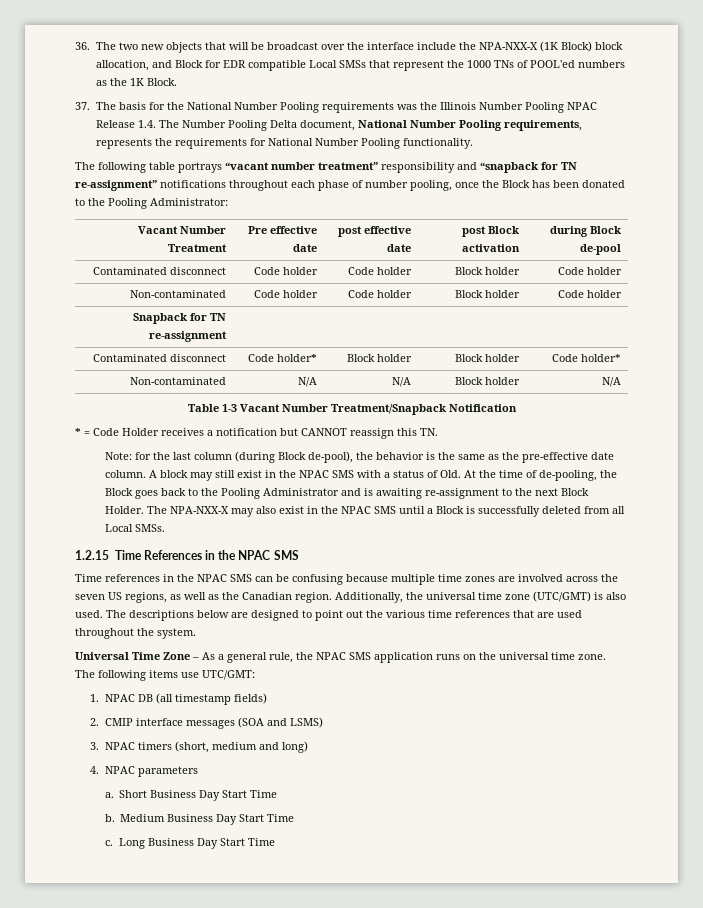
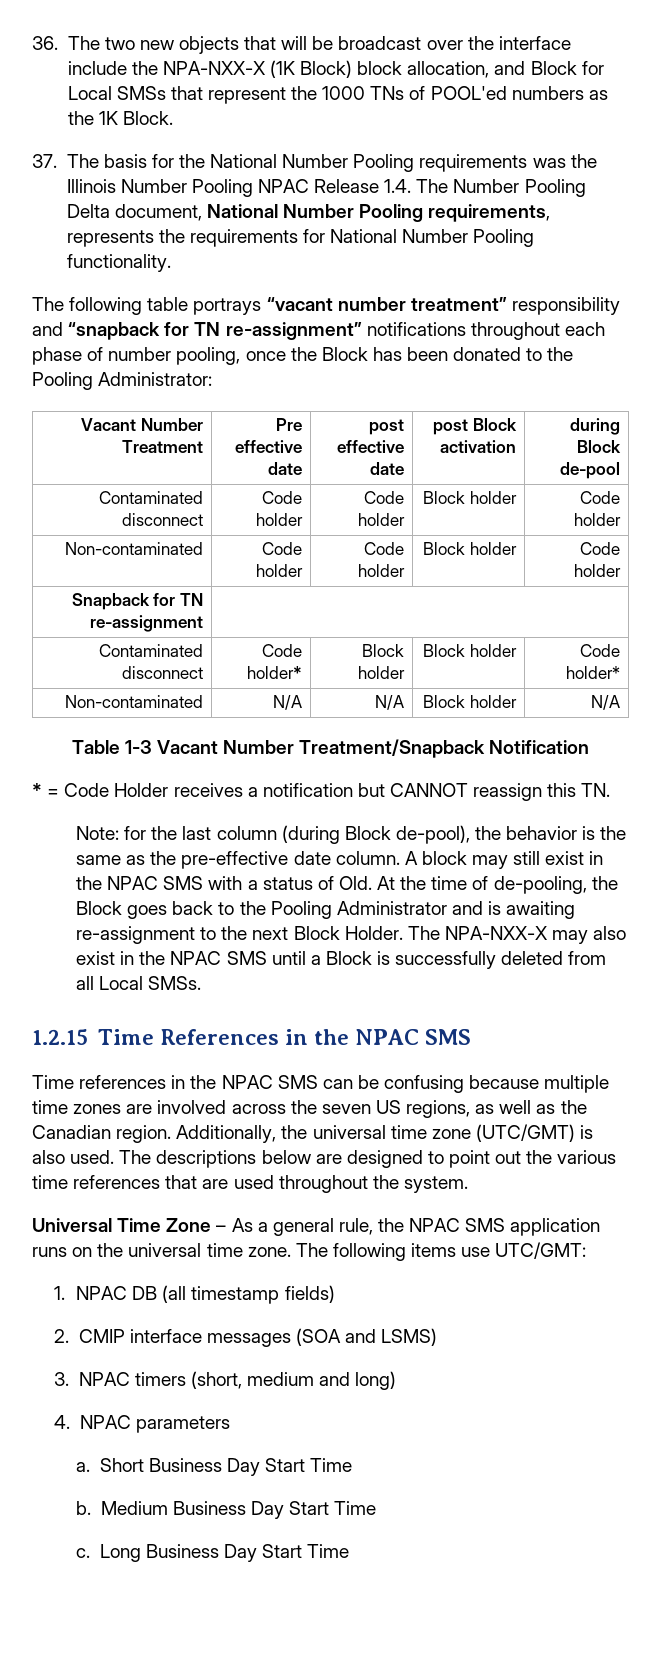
- 36. The two new objects that will be broadcast over the interface include the NPA-NXX-X (1K Block) block allocation, and Block for EDR compatible Local SMSs that represent the 1000 TNs of POOL'ed numbers as the 1K Block.
+ 36. The two new objects that will be broadcast over the interface include the NPA-NXX-X (1K Block) block allocation, and Block for Local SMSs that represent the 1000 TNs of POOL'ed numbers as the 1K Block.

